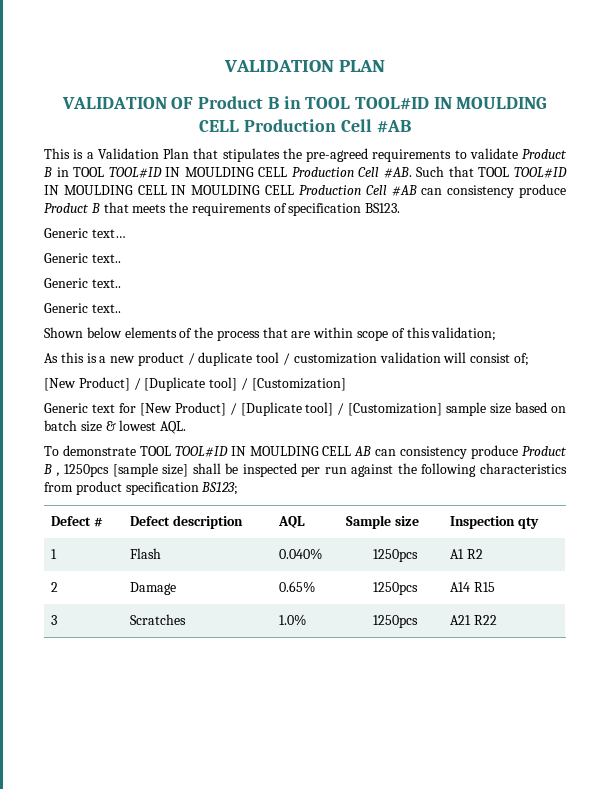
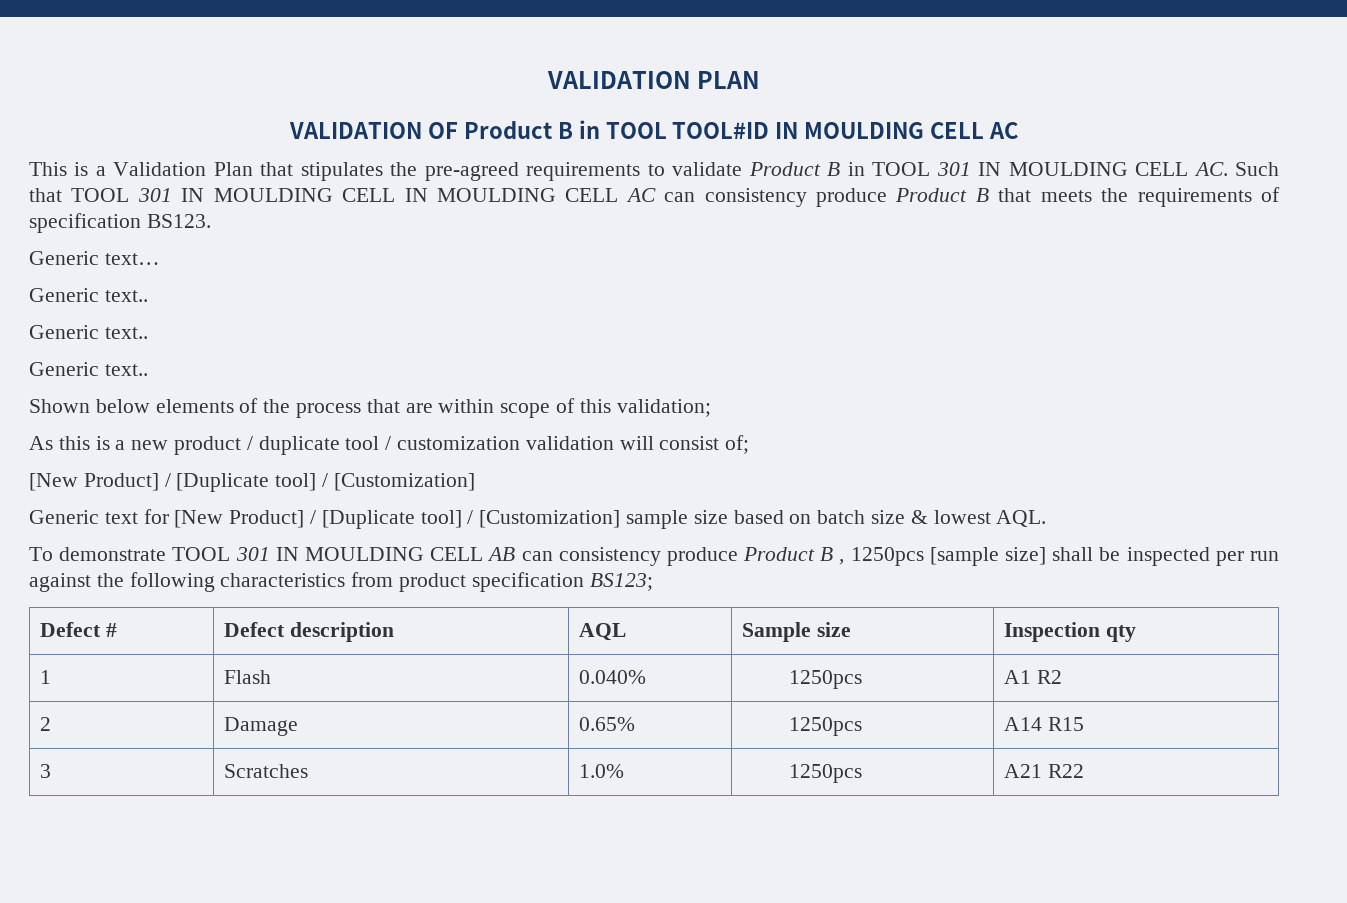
- VALIDATION OF Product B in TOOL TOOL#ID IN MOULDING CELL Production Cell #AB
+ VALIDATION OF Product B in TOOL TOOL#ID IN MOULDING CELL AC
- This is a Validation Plan that stipulates the pre-agreed requirements to validate Product B in TOOL TOOL#ID IN MOULDING CELL Production Cell #AB. Such that TOOL TOOL#ID IN MOULDING CELL IN MOULDING CELL Production Cell #AB can consistency produce Product B that meets the requirements of specification BS123.
+ This is a Validation Plan that stipulates the pre-agreed requirements to validate Product B in TOOL 301 IN MOULDING CELL AC. Such that TOOL 301 IN MOULDING CELL IN MOULDING CELL AC can consistency produce Product B that meets the requirements of specification BS123.
- To demonstrate TOOL TOOL#ID IN MOULDING CELL AB can consistency produce Product B , 1250pcs [sample size] shall be inspected per run against the following characteristics from product specification BS123;
+ To demonstrate TOOL 301 IN MOULDING CELL AB can consistency produce Product B , 1250pcs [sample size] shall be inspected per run against the following characteristics from product specification BS123;

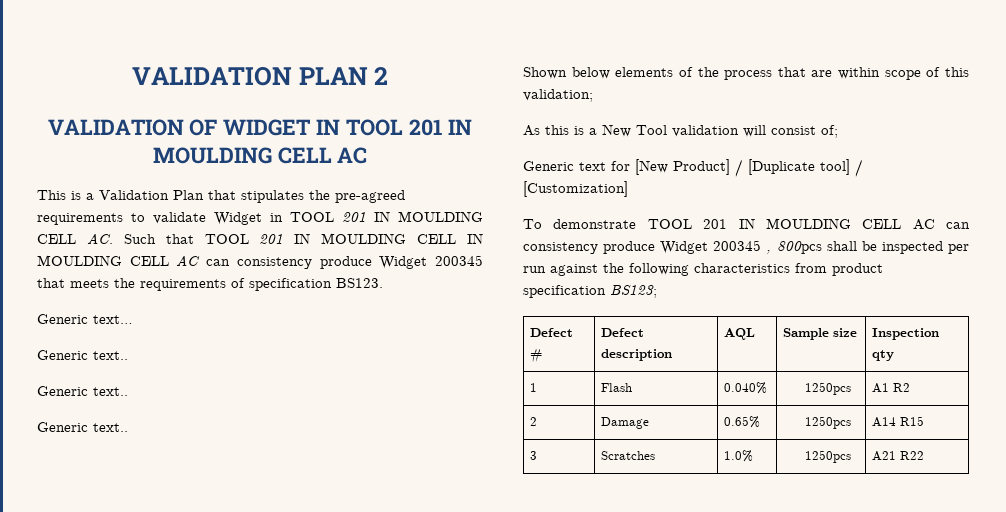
- VALIDATION PLAN
+ VALIDATION PLAN 2
- VALIDATION OF Product B in TOOL TOOL#ID IN MOULDING CELL AC
+ VALIDATION OF WIDGET IN TOOL 201 IN MOULDING CELL AC
- This is a Validation Plan that stipulates the pre-agreed requirements to validate Product B in TOOL 301 IN MOULDING CELL AC. Such that TOOL 301 IN MOULDING CELL IN MOULDING CELL AC can consistency produce Product B that meets the requirements of specification BS123.
+ This is a Validation Plan that stipulates the pre-agreed requirements to validate Widget in TOOL 201 IN MOULDING CELL AC. Such that TOOL 201 IN MOULDING CELL IN MOULDING CELL AC can consistency produce Widget 200345 that meets the requirements of specification BS123.
- As this is a new product / duplicate tool / customization validation will consist of;
- [New Product] / [Duplicate tool] / [Customization]
+ As this is a New Tool validation will consist of;
- Generic text for [New Product] / [Duplicate tool] / [Customization] sample size based on batch size & lowest AQL.
+ Generic text for [New Product] / [Duplicate tool] / [Customization]
- To demonstrate TOOL 301 IN MOULDING CELL AB can consistency produce Product B , 1250pcs [sample size] shall be inspected per run against the following characteristics from product specification BS123;
+ To demonstrate TOOL 201 IN MOULDING CELL AC can consistency produce Widget 200345 , 800pcs shall be inspected per run against the following characteristics from product specification BS123;

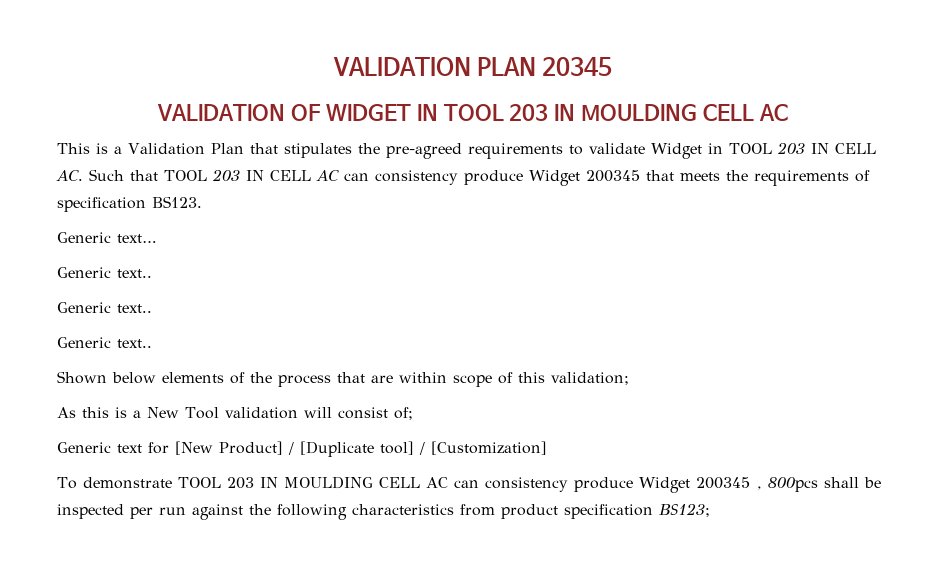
- VALIDATION PLAN 2
+ VALIDATION PLAN 20345
- VALIDATION OF WIDGET IN TOOL 201 IN MOULDING CELL AC
+ VALIDATION OF WIDGET IN TOOL 203 IN MOULDING CELL AC
- This is a Validation Plan that stipulates the pre-agreed requirements to validate Widget in TOOL 201 IN MOULDING CELL AC. Such that TOOL 201 IN MOULDING CELL IN MOULDING CELL AC can consistency produce Widget 200345 that meets the requirements of specification BS123.
+ This is a Validation Plan that stipulates the pre-agreed requirements to validate Widget in TOOL 203 IN CELL AC. Such that TOOL 203 IN CELL AC can consistency produce Widget 200345 that meets the requirements of specification BS123.
- To demonstrate TOOL 201 IN MOULDING CELL AC can consistency produce Widget 200345 , 800pcs shall be inspected per run against the following characteristics from product specification BS123;
+ To demonstrate TOOL 203 IN MOULDING CELL AC can consistency produce Widget 200345 , 800pcs shall be inspected per run against the following characteristics from product specification BS123;
- Defect # | Defect description | AQL | Sample size | Inspection qty
- 1 | Flash | 0.040% | 1250pcs | A1 R2
- 2 | Damage | 0.65% | 1250pcs | A14 R15
- 3 | Scratches | 1.0% | 1250pcs | A21 R22

